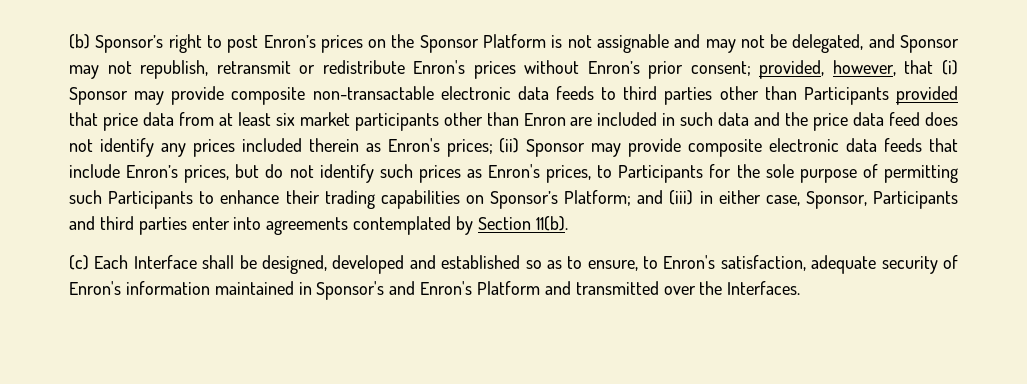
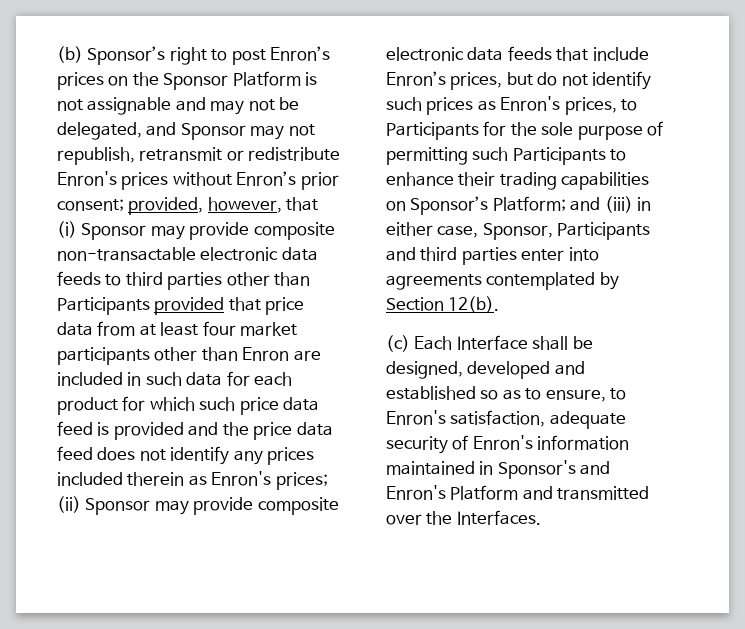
- provided, however, that (i) Sponsor may provide composite non-transactable electronic data feeds to third parties other than Participants provided that price data from at least six market participants other than Enron are included in such data and the price data feed does not identify any prices included therein as Enron's prices;
+ provided, however, that (i) Sponsor may provide composite non-transactable electronic data feeds to third parties other than Participants provided that price data from at least four market participants other than Enron are included in such data for each product for which such price data feed is provided and the price data feed does not identify any prices included therein as Enron's prices;
- and (iii) in either case, Sponsor, Participants and third parties enter into agreements contemplated by Section 11(b).
+ and (iii) in either case, Sponsor, Participants and third parties enter into agreements contemplated by Section 12(b).

